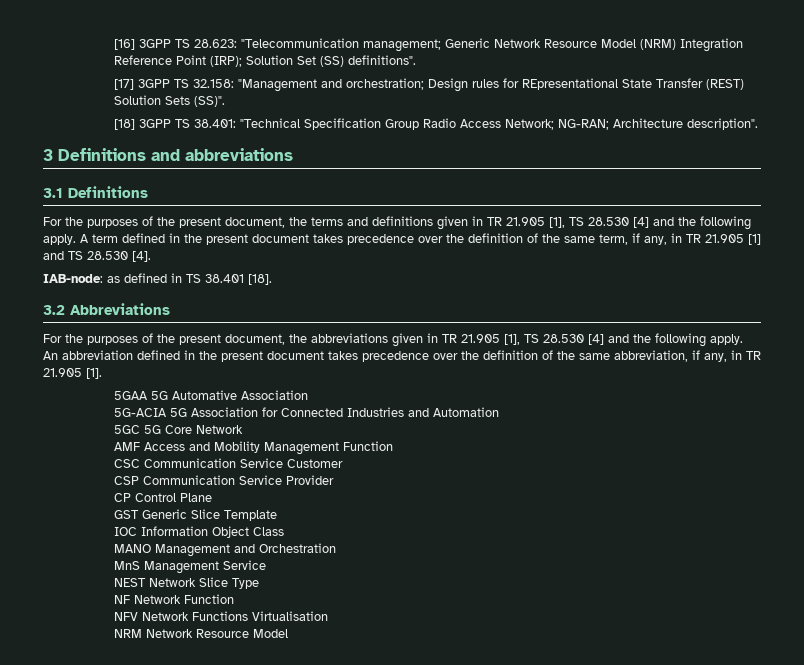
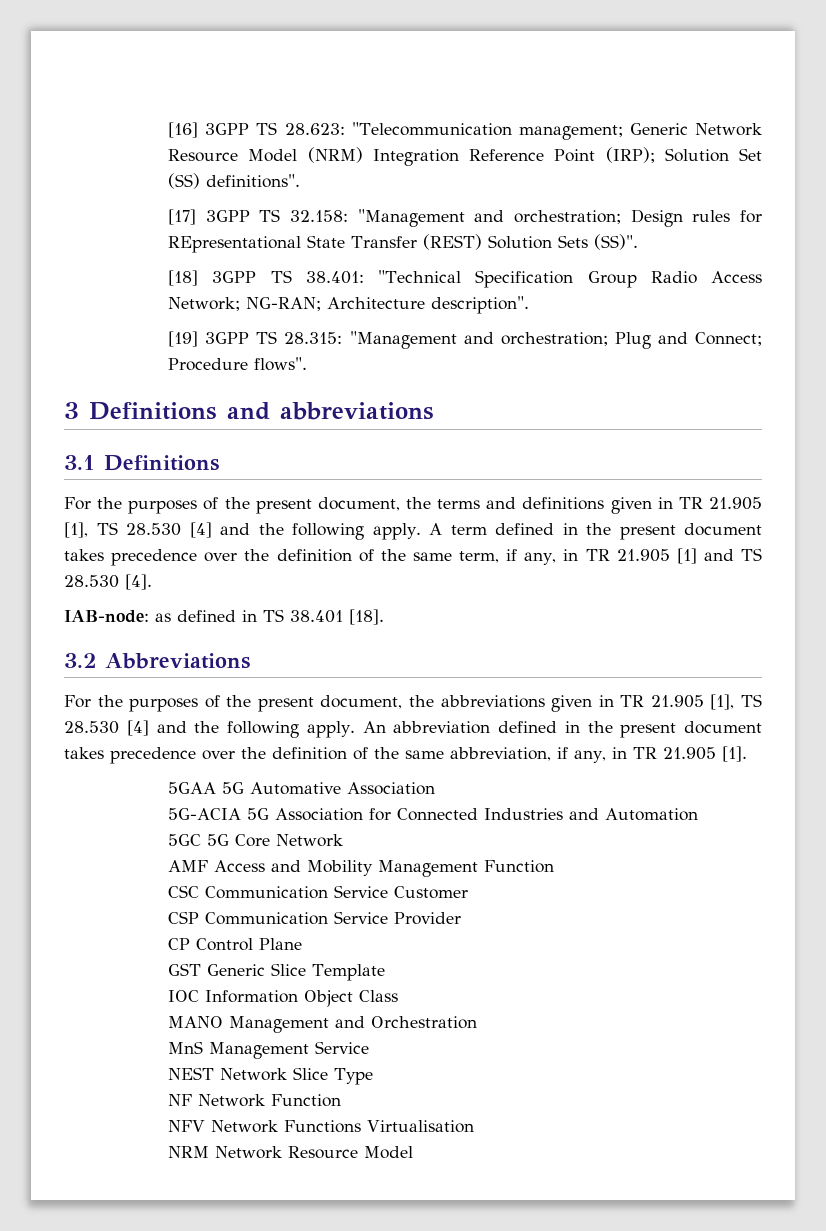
+ [19] 3GPP TS 28.315: "Management and orchestration; Plug and Connect; Procedure flows".

